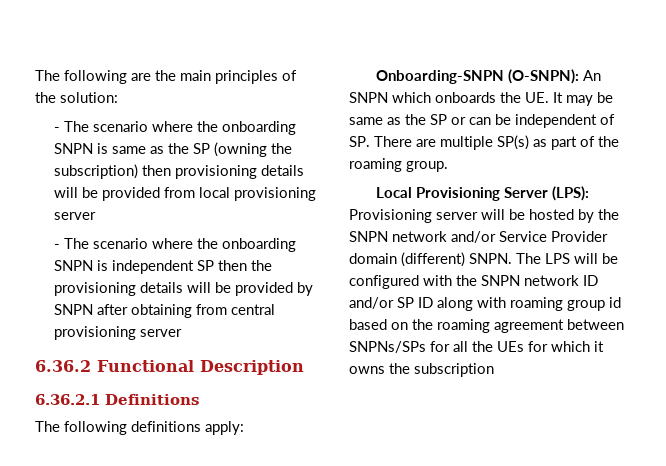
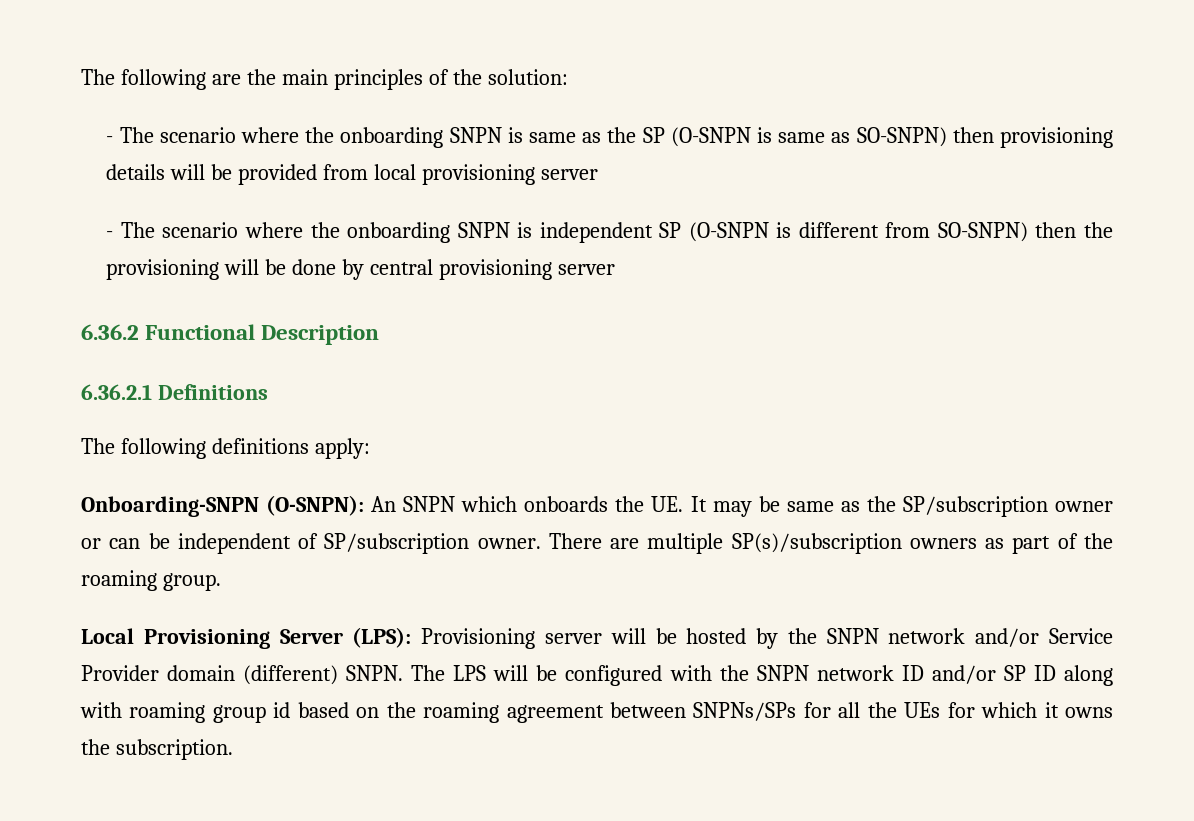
- - The scenario where the onboarding SNPN is same as the SP (owning the subscription) then provisioning details will be provided from local provisioning server
+ - The scenario where the onboarding SNPN is same as the SP (O-SNPN is same as SO-SNPN) then provisioning details will be provided from local provisioning server
- - The scenario where the onboarding SNPN is independent SP then the provisioning details will be provided by SNPN after obtaining from central provisioning server
+ - The scenario where the onboarding SNPN is independent SP (O-SNPN is different from SO-SNPN) then the provisioning will be done by central provisioning server
- Onboarding-SNPN (O-SNPN): An SNPN which onboards the UE. It may be same as the SP or can be independent of SP. There are multiple SP(s) as part of the roaming group.
+ Onboarding-SNPN (O-SNPN): An SNPN which onboards the UE. It may be same as the SP/subscription owner or can be independent of SP/subscription owner. There are multiple SP(s)/subscription owners as part of the roaming group.
- The LPS will be configured with the SNPN network ID and/or SP ID along with roaming group id based on the roaming agreement between SNPNs/SPs for all the UEs for which it owns the subscription
+ The LPS will be configured with the SNPN network ID and/or SP ID along with roaming group id based on the roaming agreement between SNPNs/SPs for all the UEs for which it owns the subscription.

